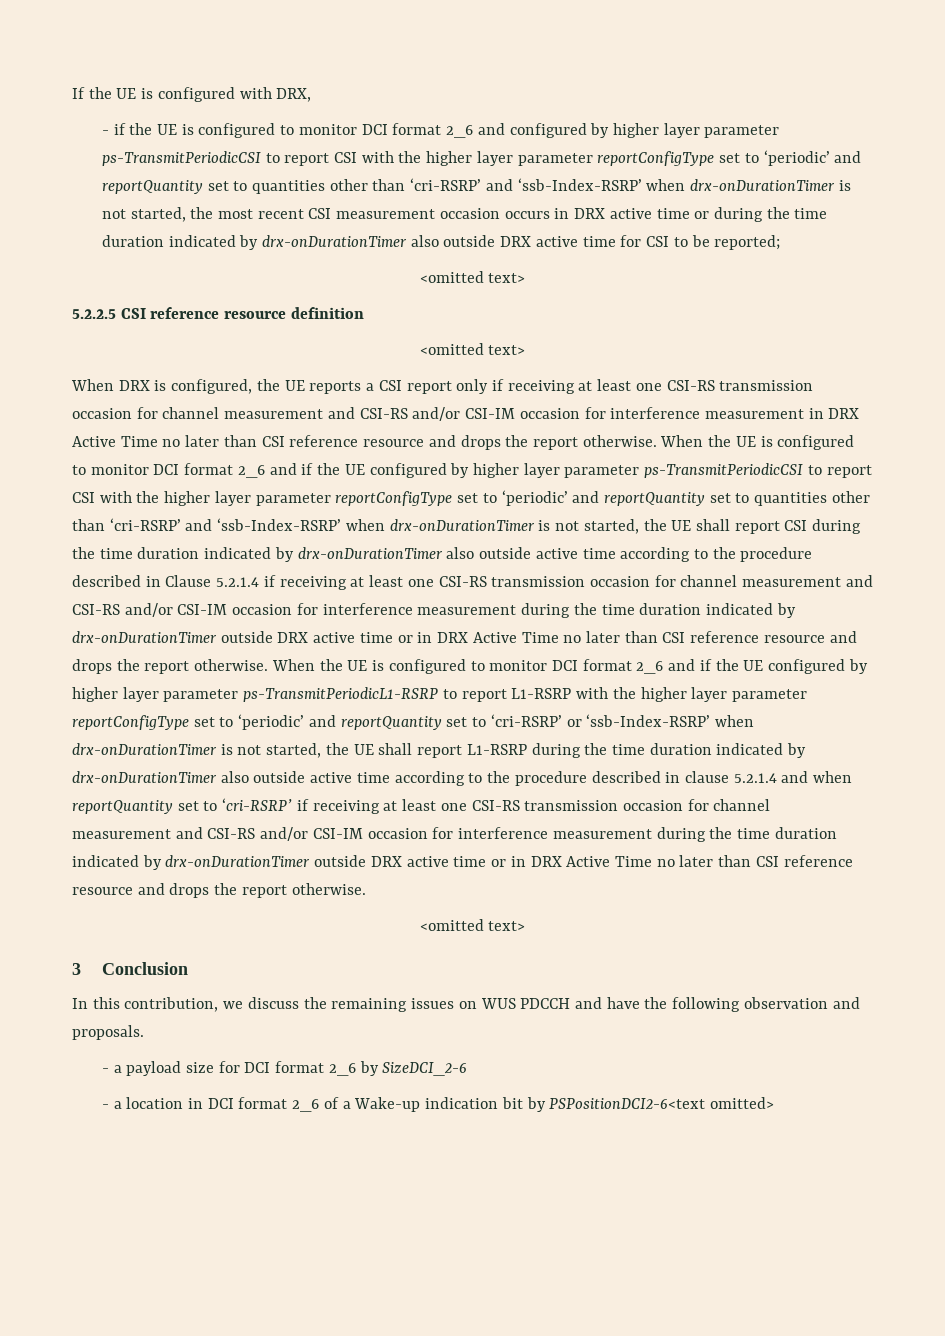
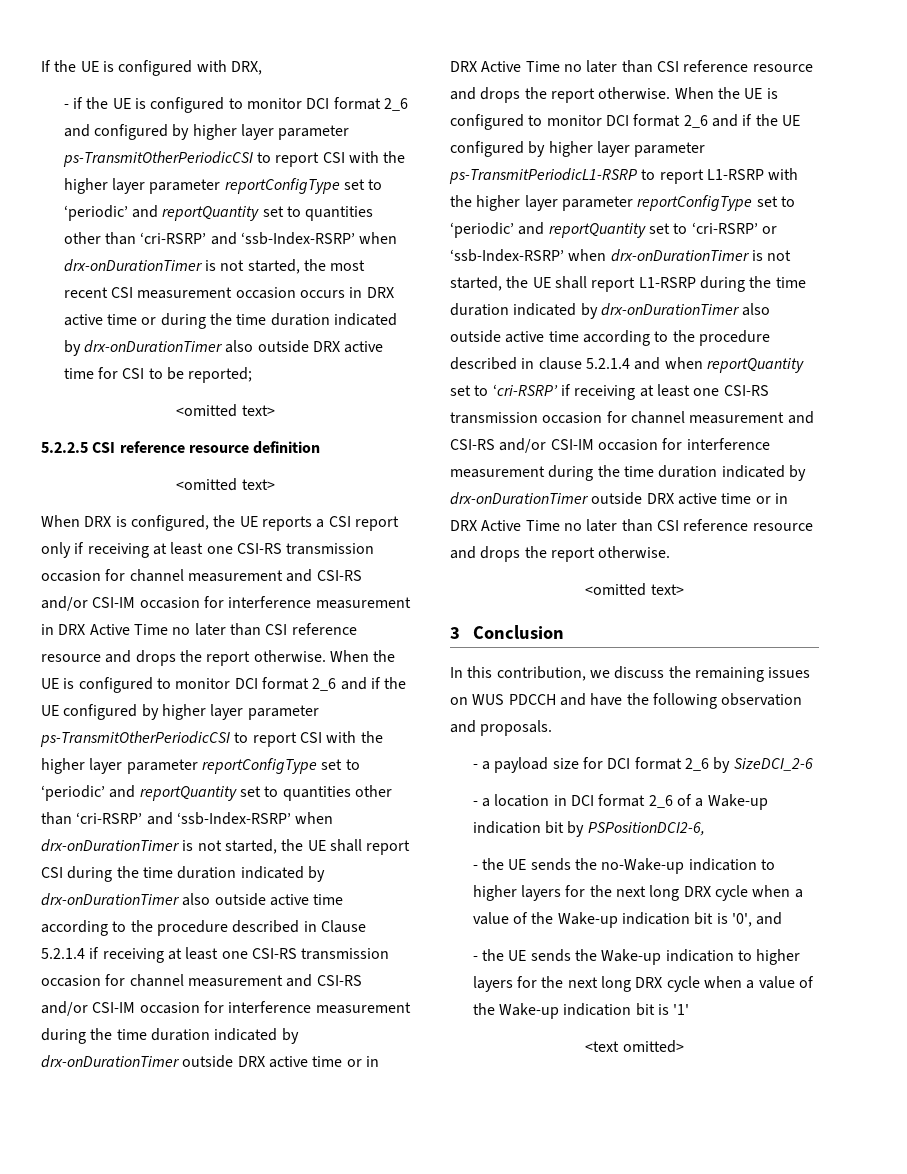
- - if the UE is configured to monitor DCI format 2_6 and configured by higher layer parameter ps-TransmitPeriodicCSI to report CSI with the higher layer parameter reportConfigType set to ‘periodic’ and reportQuantity set to quantities other than ‘cri-RSRP’ and ‘ssb-Index-RSRP’ when drx-onDurationTimer is not started, the most recent CSI measurement occasion occurs in DRX active time or during the time duration indicated by drx-onDurationTimer also outside DRX active time for CSI to be reported;
+ - if the UE is configured to monitor DCI format 2_6 and configured by higher layer parameter ps-TransmitOtherPeriodicCSI to report CSI with the higher layer parameter reportConfigType set to ‘periodic’ and reportQuantity set to quantities other than ‘cri-RSRP’ and ‘ssb-Index-RSRP’ when drx-onDurationTimer is not started, the most recent CSI measurement occasion occurs in DRX active time or during the time duration indicated by drx-onDurationTimer also outside DRX active time for CSI to be reported;
- When the UE is configured to monitor DCI format 2_6 and if the UE configured by higher layer parameter ps-TransmitPeriodicCSI to report CSI with the higher layer parameter reportConfigType set to ‘periodic’ and reportQuantity set to quantities other than ‘cri-RSRP’ and ‘ssb-Index-RSRP’ when drx-onDurationTimer is not started, the UE shall report CSI during the time duration indicated by drx-onDurationTimer also outside active time according to the procedure described in Clause 5.2.1.4 if receiving at least one CSI-RS transmission occasion for channel measurement and CSI-RS and/or CSI-IM occasion for interference measurement during the time duration indicated by drx-onDurationTimer outside DRX active time or in DRX Active Time no later than CSI reference resource and drops the report otherwise.
+ When the UE is configured to monitor DCI format 2_6 and if the UE configured by higher layer parameter ps-TransmitOtherPeriodicCSI to report CSI with the higher layer parameter reportConfigType set to ‘periodic’ and reportQuantity set to quantities other than ‘cri-RSRP’ and ‘ssb-Index-RSRP’ when drx-onDurationTimer is not started, the UE shall report CSI during the time duration indicated by drx-onDurationTimer also outside active time according to the procedure described in Clause 5.2.1.4 if receiving at least one CSI-RS transmission occasion for channel measurement and CSI-RS and/or CSI-IM occasion for interference measurement during the time duration indicated by drx-onDurationTimer outside DRX active time or in DRX Active Time no later than CSI reference resource and drops the report otherwise.
- - a location in DCI format 2_6 of a Wake-up indication bit by PSPositionDCI2-6<text omitted>
+ - a location in DCI format 2_6 of a Wake-up indication bit by PSPositionDCI2-6,
+ - the UE sends the no-Wake-up indication to higher layers for the next long DRX cycle when a value of the Wake-up indication bit is '0', and
+ - the UE sends the Wake-up indication to higher layers for the next long DRX cycle when a value of the Wake-up indication bit is '1'
+ <text omitted>

